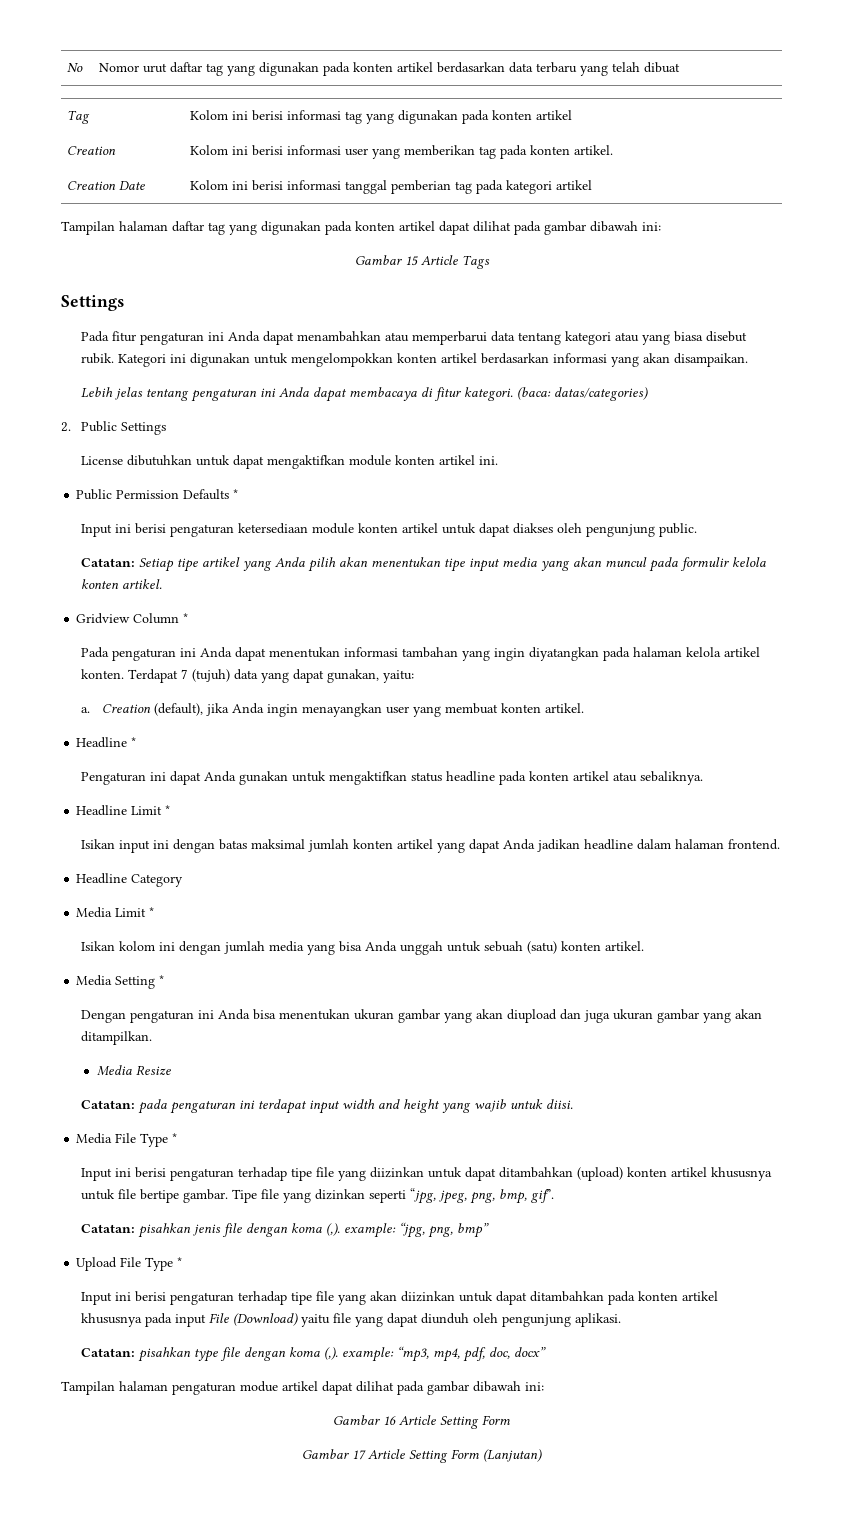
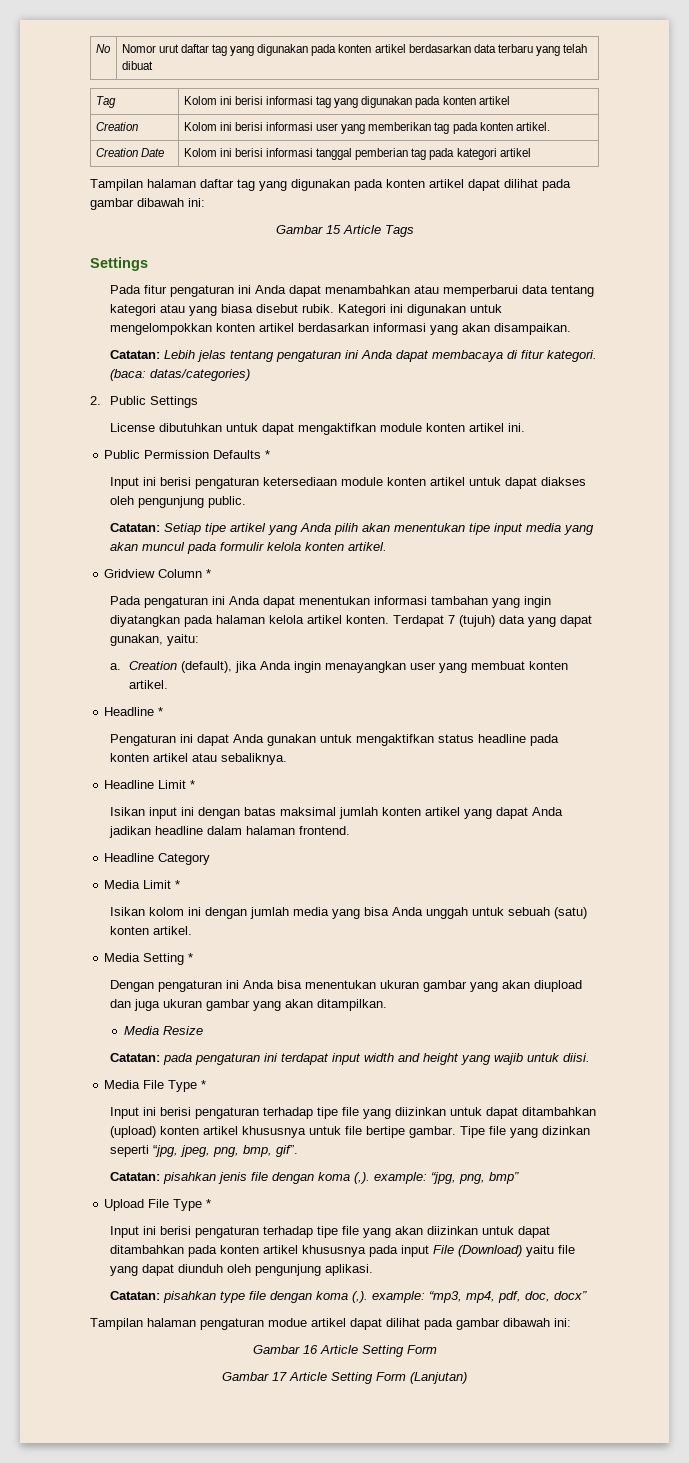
- Lebih jelas tentang pengaturan ini Anda dapat membacaya di fitur kategori.
+ Catatan: Lebih jelas tentang pengaturan ini Anda dapat membacaya di fitur kategori.

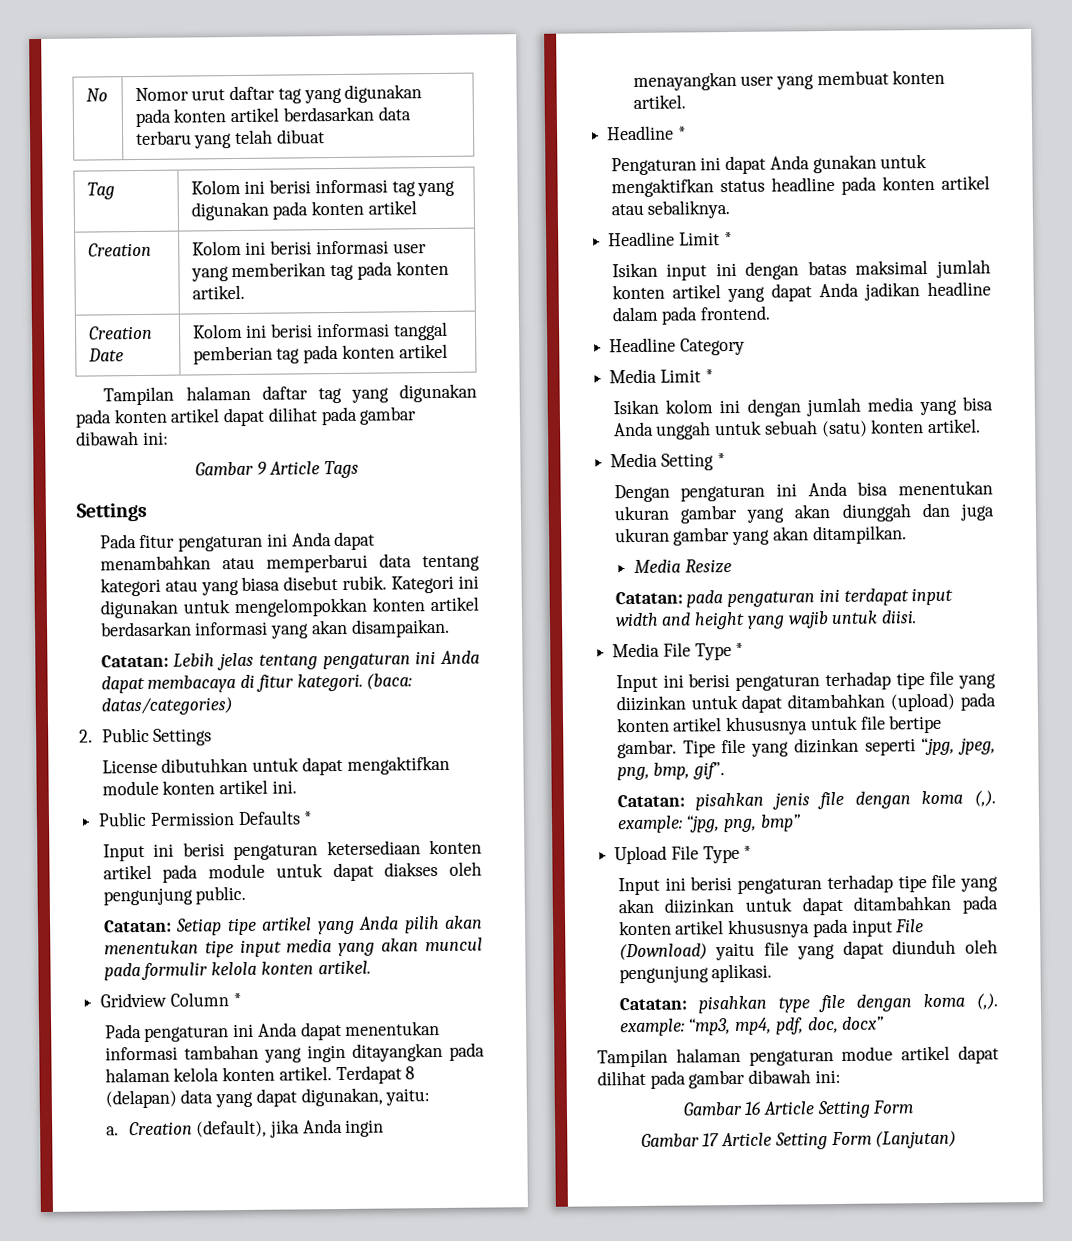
- Creation Date | Kolom ini berisi informasi tanggal pemberian tag pada kategori artikel
+ Creation Date | Kolom ini berisi informasi tanggal pemberian tag pada konten artikel
- Gambar 15 Article Tags
+ Gambar 9 Article Tags
- Input ini berisi pengaturan ketersediaan module konten artikel untuk dapat diakses oleh pengunjung public.
+ Input ini berisi pengaturan ketersediaan konten artikel pada module untuk dapat diakses oleh pengunjung public.
- Pada pengaturan ini Anda dapat menentukan informasi tambahan yang ingin diyatangkan pada halaman kelola artikel konten. Terdapat 7 (tujuh) data yang dapat gunakan, yaitu:
+ Pada pengaturan ini Anda dapat menentukan informasi tambahan yang ingin ditayangkan pada halaman kelola konten artikel. Terdapat 8 (delapan) data yang dapat digunakan, yaitu:
- Isikan input ini dengan batas maksimal jumlah konten artikel yang dapat Anda jadikan headline dalam halaman frontend.
+ Isikan input ini dengan batas maksimal jumlah konten artikel yang dapat Anda jadikan headline dalam pada frontend.
- Dengan pengaturan ini Anda bisa menentukan ukuran gambar yang akan diupload dan juga ukuran gambar yang akan ditampilkan.
+ Dengan pengaturan ini Anda bisa menentukan ukuran gambar yang akan diunggah dan juga ukuran gambar yang akan ditampilkan.
- Input ini berisi pengaturan terhadap tipe file yang diizinkan untuk dapat ditambahkan (upload) konten artikel khususnya untuk file bertipe gambar.
+ Input ini berisi pengaturan terhadap tipe file yang diizinkan untuk dapat ditambahkan (upload) pada konten artikel khususnya untuk file bertipe gambar.

